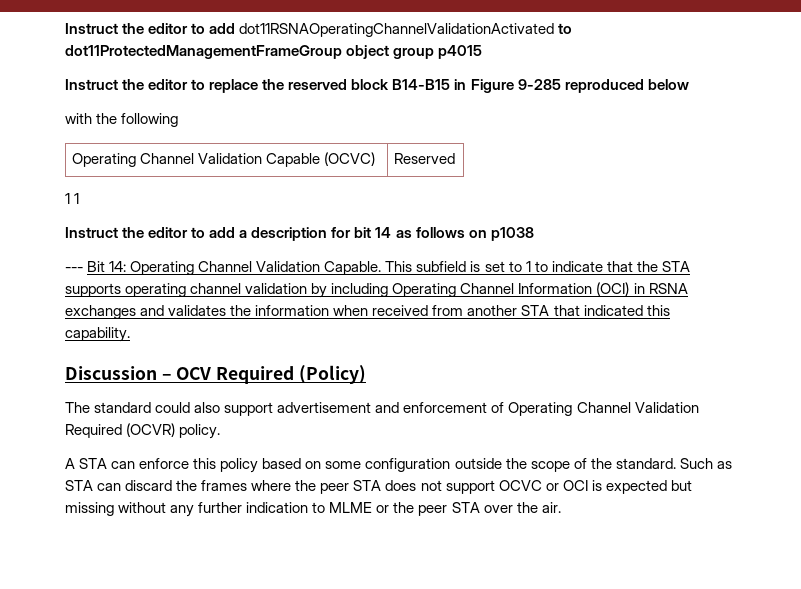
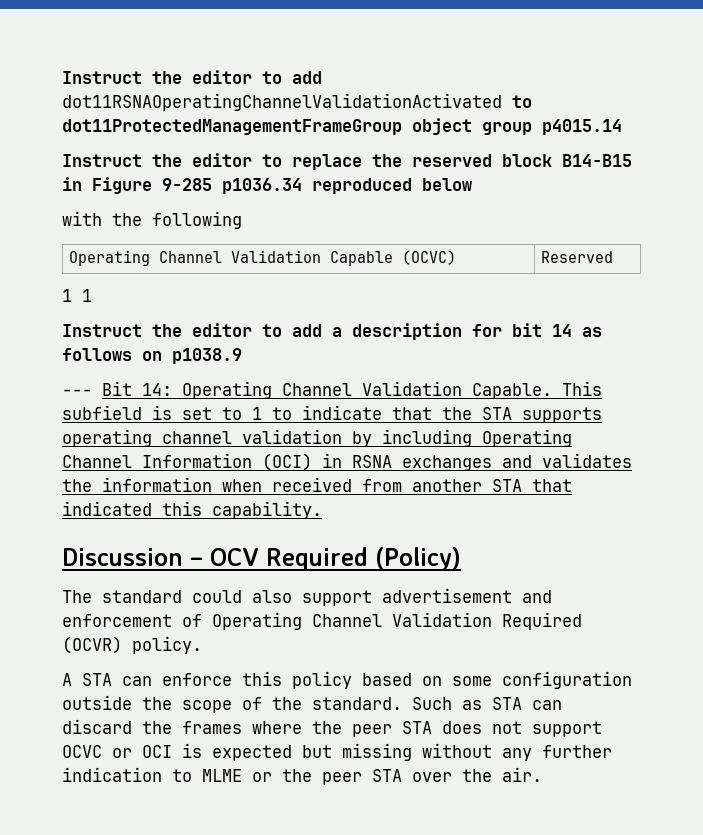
- Instruct the editor to add dot11RSNAOperatingChannelValidationActivated to dot11ProtectedManagementFrameGroup object group p4015
+ Instruct the editor to add dot11RSNAOperatingChannelValidationActivated to dot11ProtectedManagementFrameGroup object group p4015.14
- Instruct the editor to replace the reserved block B14-B15 in Figure 9-285 reproduced below
+ Instruct the editor to replace the reserved block B14-B15 in Figure 9-285 p1036.34 reproduced below
- Instruct the editor to add a description for bit 14 as follows on p1038
+ Instruct the editor to add a description for bit 14 as follows on p1038.9

